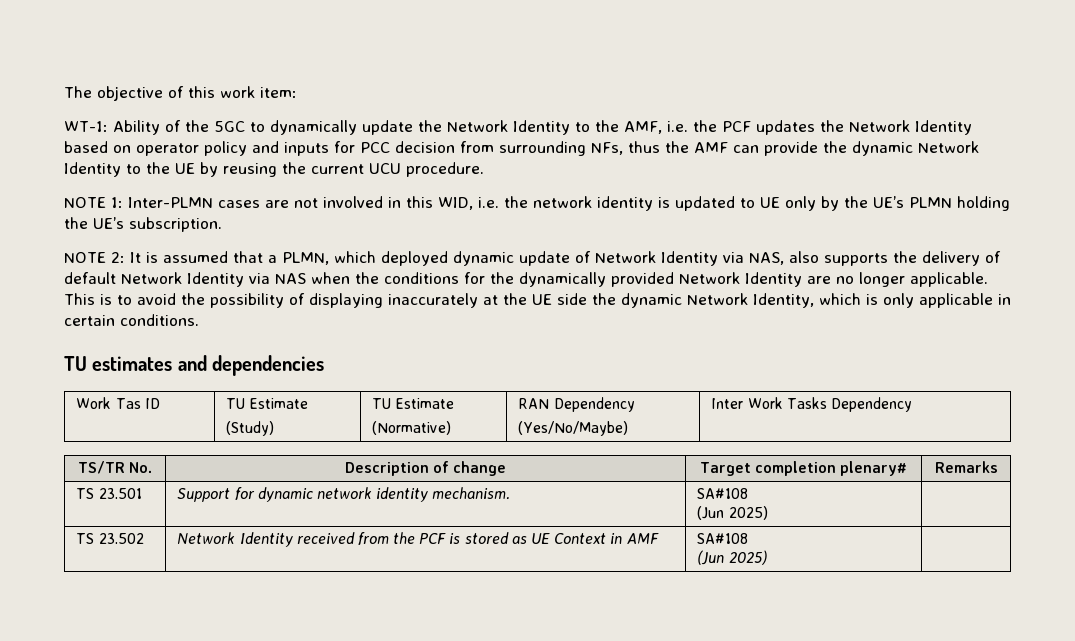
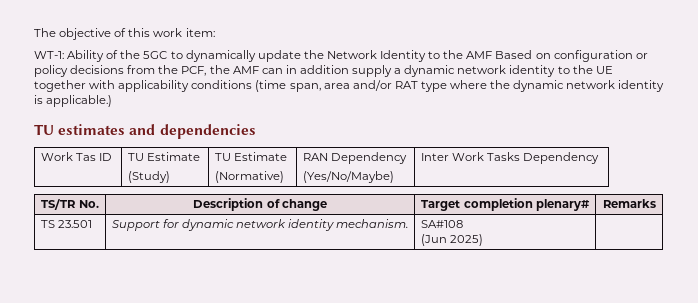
- WT-1: Ability of the 5GC to dynamically update the Network Identity to the AMF, i.e. the PCF updates the Network Identity based on operator policy and inputs for PCC decision from surrounding NFs, thus the AMF can provide the dynamic Network Identity to the UE by reusing the current UCU procedure.
- NOTE 1: Inter-PLMN cases are not involved in this WID, i.e. the network identity is updated to UE only by the UE’s PLMN holding the UE’s subscription.
- NOTE 2: It is assumed that a PLMN, which deployed dynamic update of Network Identity via NAS, also supports the delivery of default Network Identity via NAS when the conditions for the dynamically provided Network Identity are no longer applicable. This is to avoid the possibility of displaying inaccurately at the UE side the dynamic Network Identity, which is only applicable in certain conditions.
+ WT-1: Ability of the 5GC to dynamically update the Network Identity to the AMF Based on configuration or policy decisions from the PCF, the AMF can in addition supply a dynamic network identity to the UE together with applicability conditions (time span, area and/or RAT type where the dynamic network identity is applicable.)
- TS 23.502 | Network Identity received from the PCF is stored as UE Context in AMF | SA#108
- (Jun 2025) |

